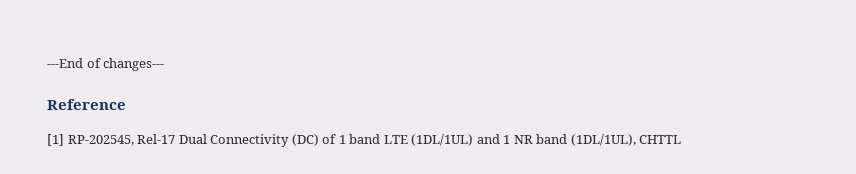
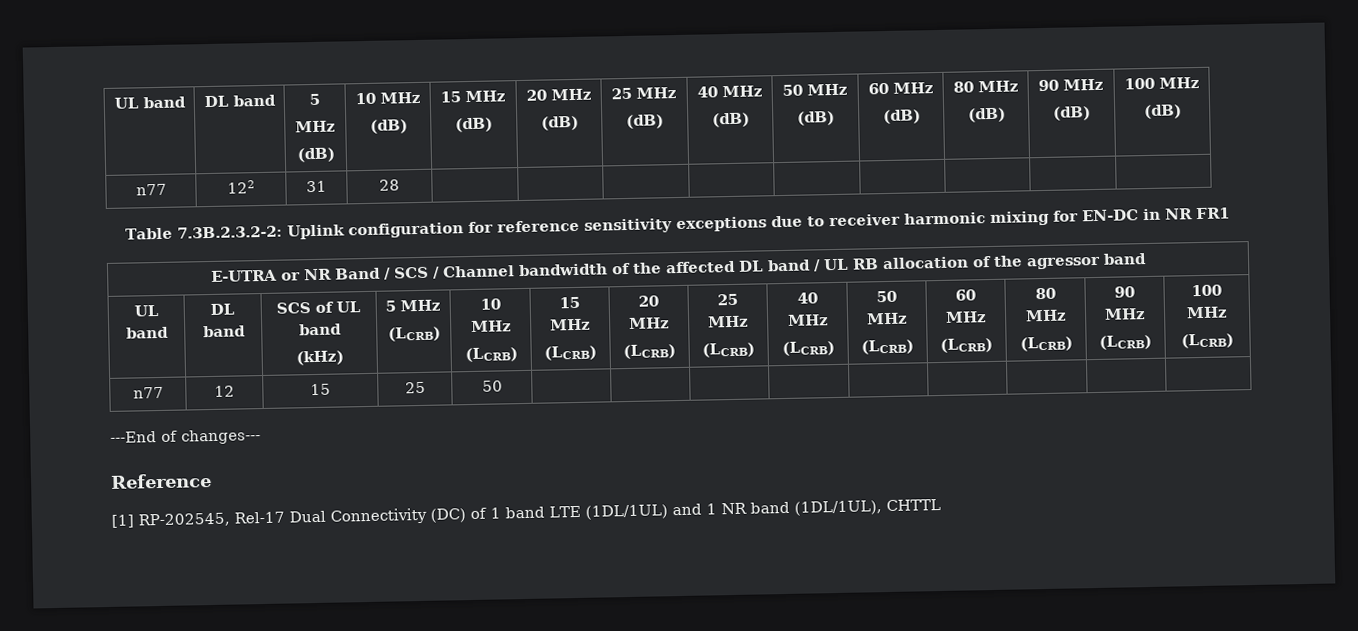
+ UL band | DL band | 5
+ MHz
+ (dB) | 10 MHz
+ (dB) | 15 MHz
+ (dB) | 20 MHz
+ (dB) | 25 MHz
+ (dB) | 40 MHz
+ (dB) | 50 MHz
+ (dB) | 60 MHz
+ (dB) | 80 MHz
+ (dB) | 90 MHz
+ (dB) | 100 MHz
+ (dB)
+ n77 | 122 | 31 | 28 | | | | | | | | |
+ Table 7.3B.2.3.2-2: Uplink configuration for reference sensitivity exceptions due to receiver harmonic mixing for EN-DC in NR FR1
+ E-UTRA or NR Band / SCS / Channel bandwidth of the affected DL band / UL RB allocation of the agressor band
+ UL band | DL band | SCS of UL band
+ (kHz) | 5 MHz
+ (LCRB) | 10 MHz
+ (LCRB) | 15 MHz
+ (LCRB) | 20 MHz
+ (LCRB) | 25 MHz
+ (LCRB) | 40 MHz
+ (LCRB) | 50 MHz
+ (LCRB) | 60 MHz
+ (LCRB) | 80 MHz
+ (LCRB) | 90 MHz
+ (LCRB) | 100 MHz
+ (LCRB)
+ n77 | 12 | 15 | 25 | 50 | | | | | | | | |

